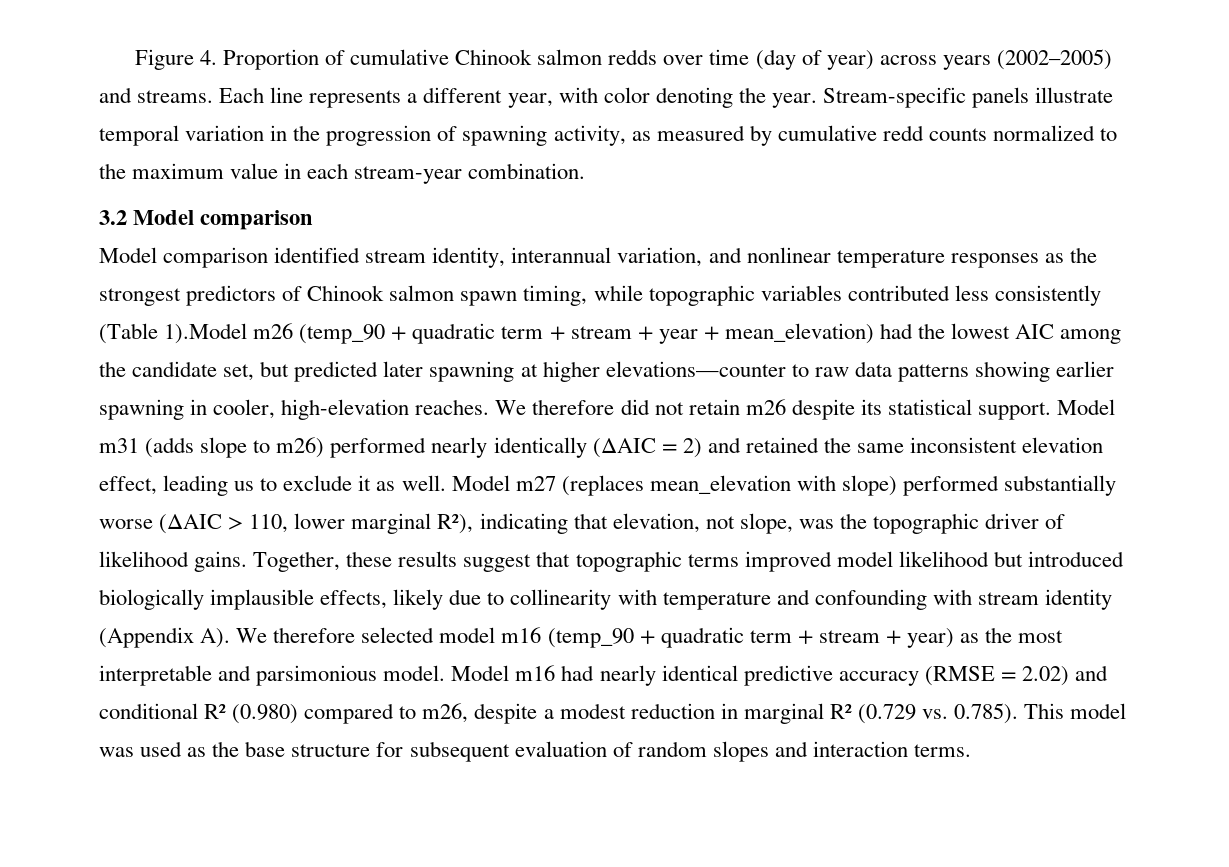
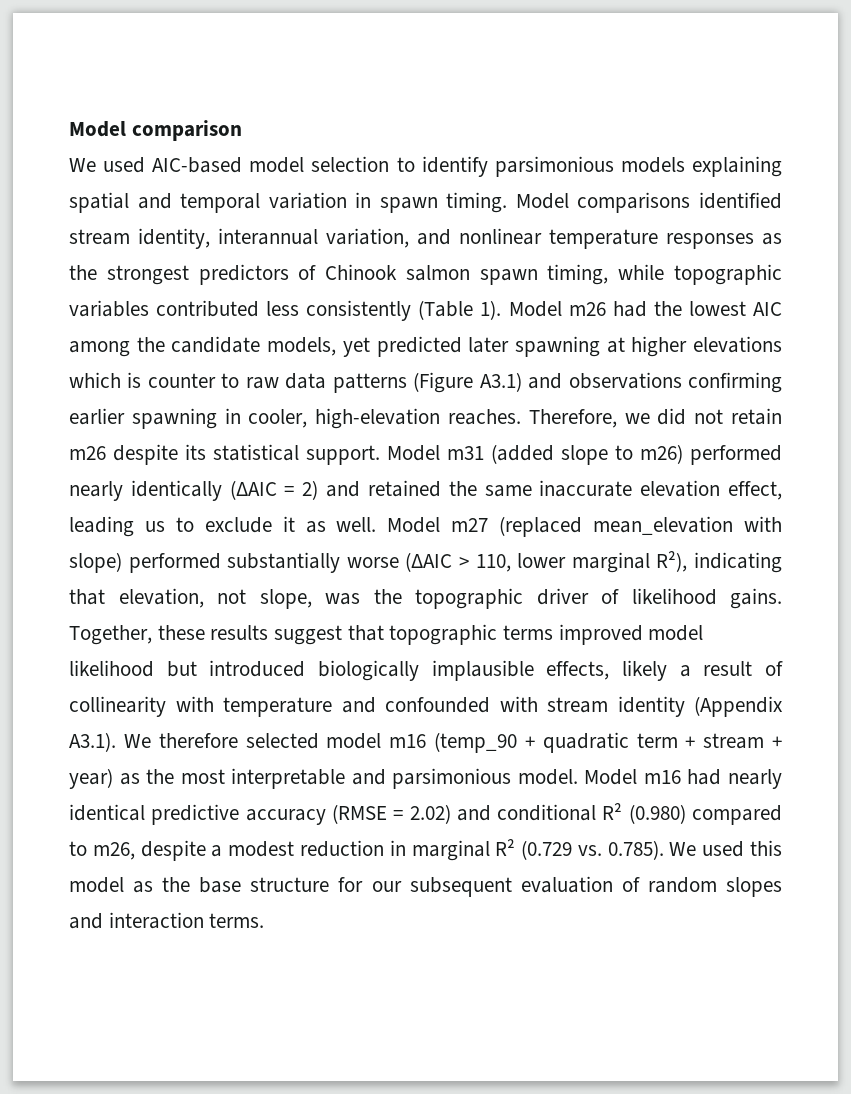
- Figure 4. Proportion of cumulative Chinook salmon redds over time (day of year) across years (2002–2005) and streams. Each line represents a different year, with color denoting the year. Stream-specific panels illustrate temporal variation in the progression of spawning activity, as measured by cumulative redd counts normalized to the maximum value in each stream-year combination.
- 3.2 Model comparison
- Model comparison identified stream identity, interannual variation, and nonlinear temperature responses as the strongest predictors of Chinook salmon spawn timing, while topographic variables contributed less consistently (Table 1).Model m26 (temp_90 + quadratic term + stream + year + mean_elevation) had the lowest AIC among the candidate set, but predicted later spawning at higher elevations—counter to raw data patterns showing earlier spawning in cooler, high-elevation reaches.
+ Model comparison
+ We used AIC-based model selection to identify parsimonious models explaining spatial and temporal variation in spawn timing. Model comparisons identified stream identity, interannual variation, and nonlinear temperature responses as the strongest predictors of Chinook salmon spawn timing, while topographic variables contributed less consistently (Table 1). Model m26 had the lowest AIC among the candidate models, yet predicted later spawning at higher elevations which is counter to raw data patterns (Figure A3.1) and observations confirming earlier spawning in cooler, high-elevation reaches.
- We therefore did not retain m26 despite its statistical support.
+ Therefore, we did not retain m26 despite its statistical support.
- Model m31 (adds slope to m26) performed nearly identically (ΔAIC = 2) and retained the same inconsistent elevation effect, leading us to exclude it as well.
+ Model m31 (added slope to m26) performed nearly identically (ΔAIC = 2) and retained the same inaccurate elevation effect, leading us to exclude it as well.
- Model m27 (replaces mean_elevation with slope) performed substantially worse (ΔAIC > 110, lower marginal R²), indicating that elevation, not slope, was the topographic driver of likelihood gains.
+ Model m27 (replaced mean_elevation with slope) performed substantially worse (ΔAIC > 110, lower marginal R²), indicating that elevation, not slope, was the topographic driver of likelihood gains.
- Together, these results suggest that topographic terms improved model likelihood but introduced biologically implausible effects, likely due to collinearity with temperature and confounding with stream identity (Appendix A). We therefore selected model m16 (temp_90 + quadratic term + stream + year) as the most interpretable and parsimonious model.
+ Together, these results suggest that topographic terms improved model likelihood but introduced biologically implausible effects, likely a result of collinearity with temperature and confounded with stream identity (Appendix A3.1). We therefore selected model m16 (temp_90 + quadratic term + stream + year) as the most interpretable and parsimonious model.
- Model m16 had nearly identical predictive accuracy (RMSE = 2.02) and conditional R² (0.980) compared to m26, despite a modest reduction in marginal R² (0.729 vs. 0.785). This model was used as the base structure for subsequent evaluation of random slopes and interaction terms.
+ Model m16 had nearly identical predictive accuracy (RMSE = 2.02) and conditional R² (0.980) compared to m26, despite a modest reduction in marginal R² (0.729 vs. 0.785). We used this model as the base structure for our subsequent evaluation of random slopes and interaction terms.

